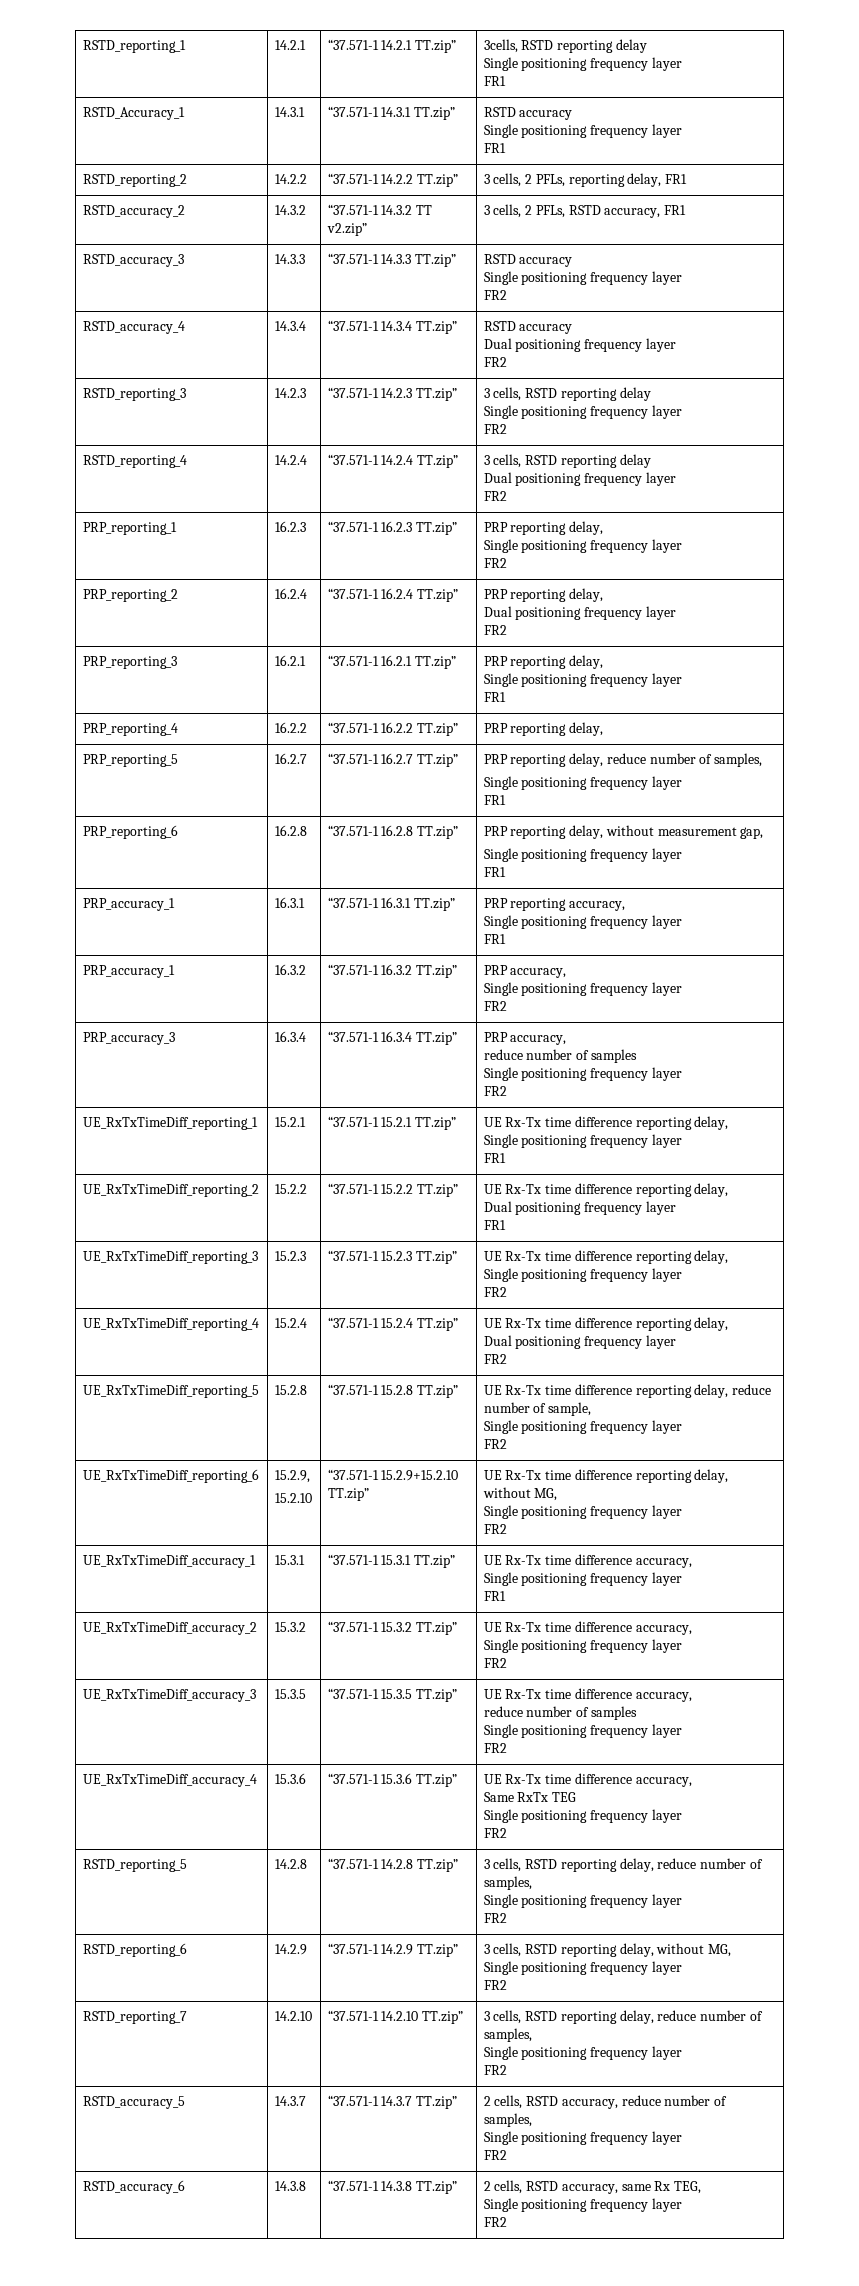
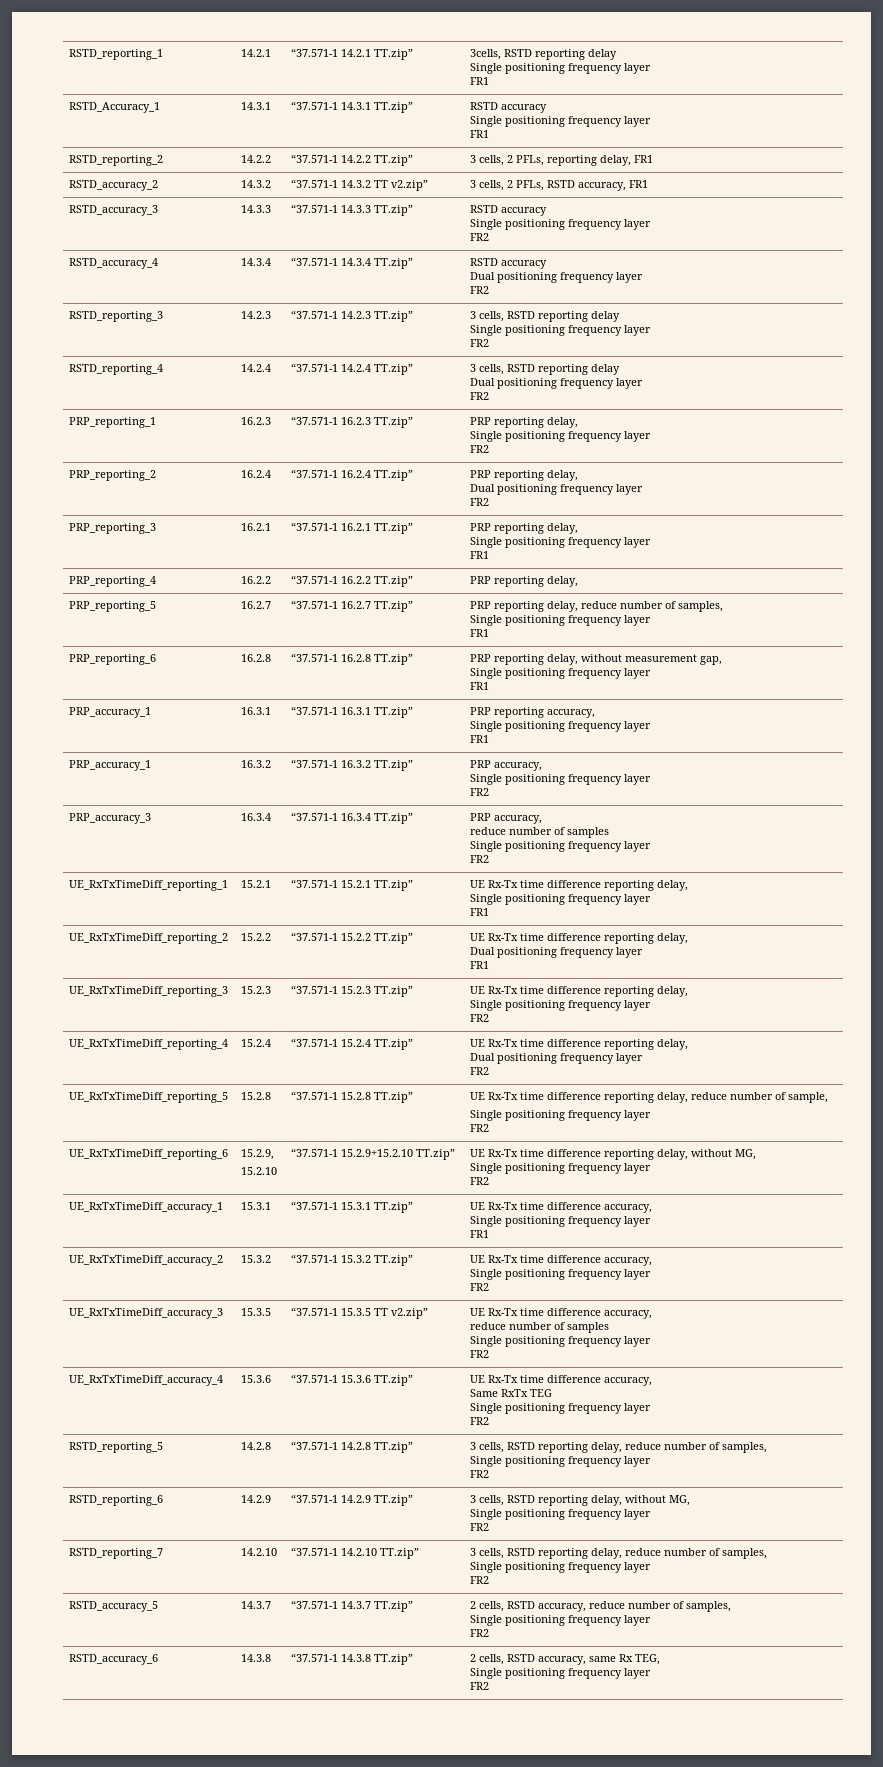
- UE_RxTxTimeDiff_accuracy_3 | 15.3.5 | “37.571-1 15.3.5 TT.zip” | UE Rx-Tx time difference accuracy,
+ UE_RxTxTimeDiff_accuracy_3 | 15.3.5 | “37.571-1 15.3.5 TT v2.zip” | UE Rx-Tx time difference accuracy,

